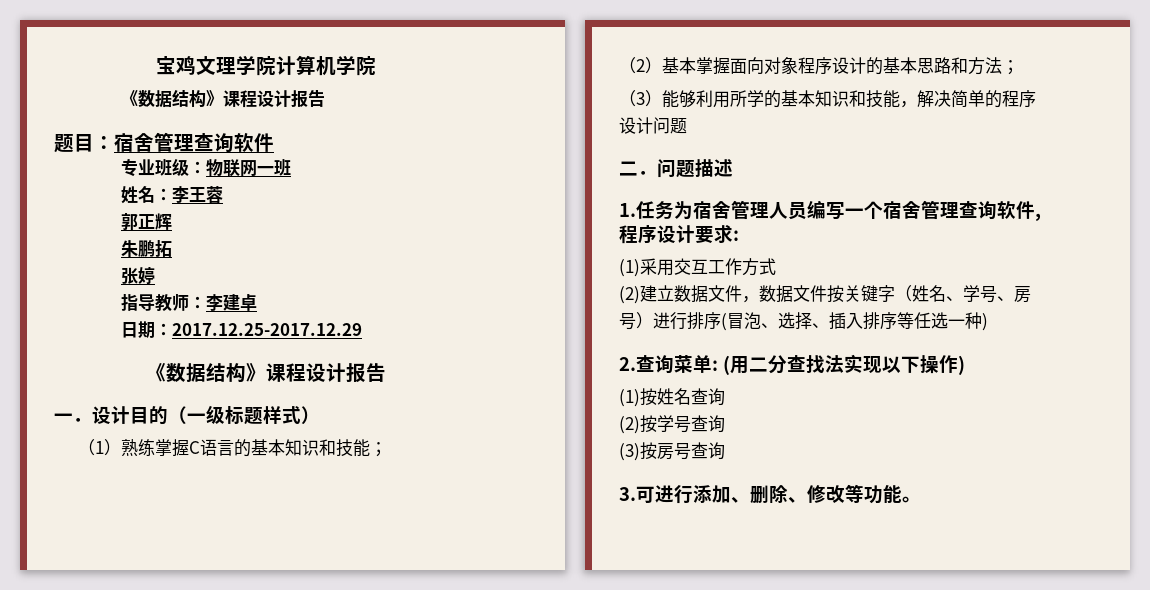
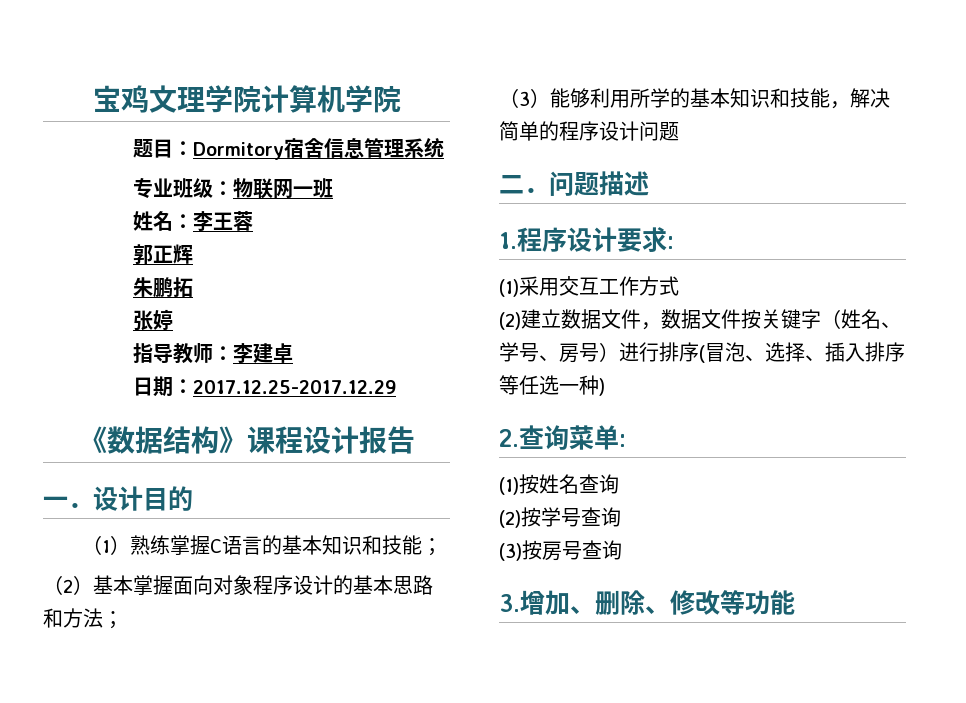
  宝鸡文理学院计算机学院
- 《数据结构》课程设计报告
- 题目：宿舍管理查询软件
+ 题目：Dormitory宿舍信息管理系统
- 一．设计目的（一级标题样式）
+ 一．设计目的
- 1.任务为宿舍管理人员编写一个宿舍管理查询软件,程序设计要求:
+ 1.程序设计要求:
- 2.查询菜单: (用二分查找法实现以下操作)
+ 2.查询菜单:
- 3.可进行添加、删除、修改等功能。
+ 3.增加、删除、修改等功能

